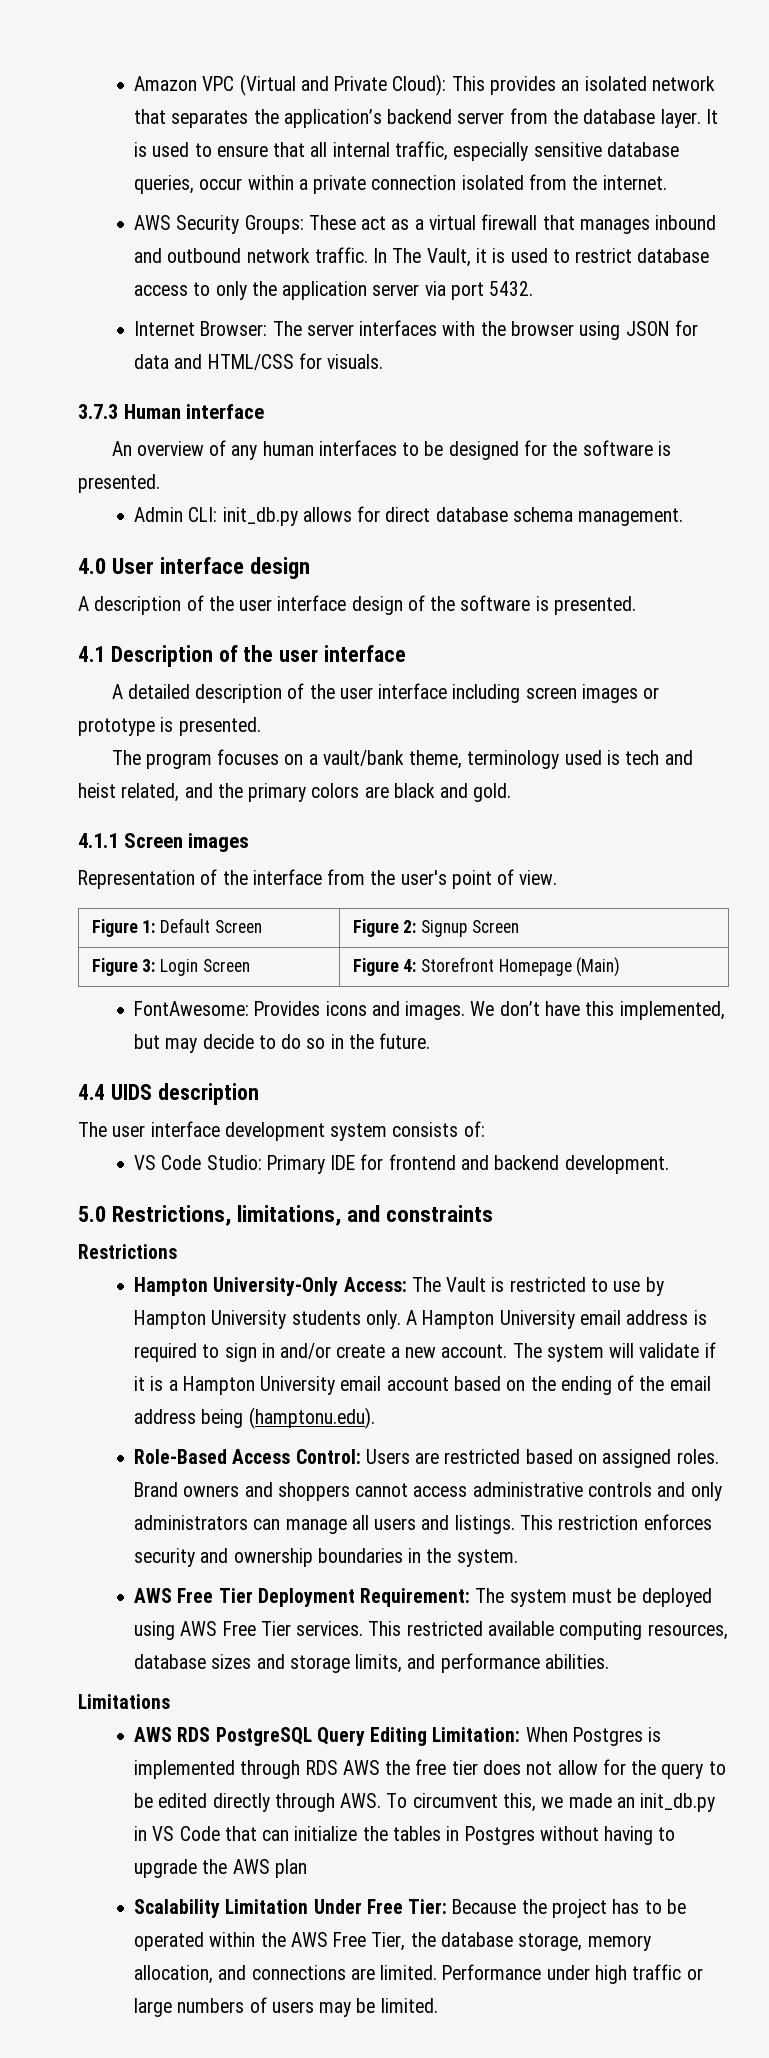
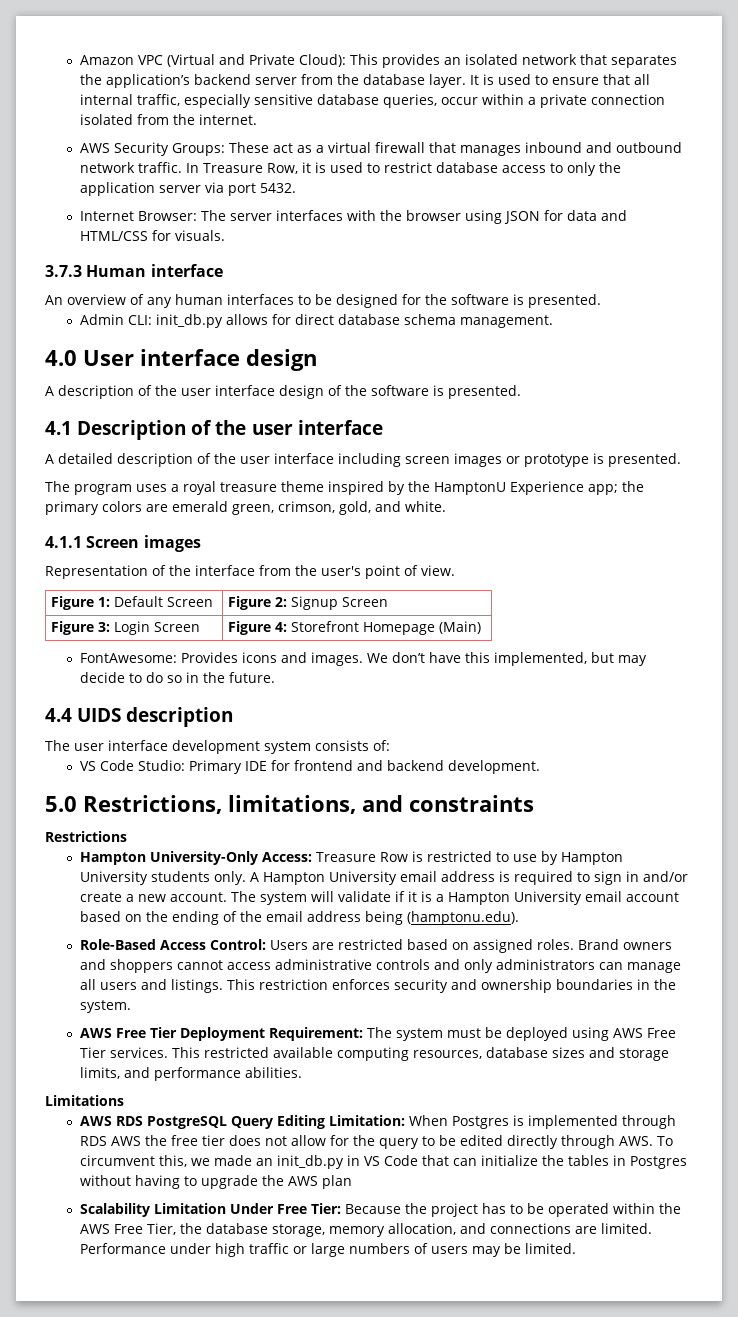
- In The Vault, it is used to restrict database access to only the application server via port 5432.
+ In Treasure Row, it is used to restrict database access to only the application server via port 5432.
- The program focuses on a vault/bank theme, terminology used is tech and heist related, and the primary colors are black and gold.
+ The program uses a royal treasure theme inspired by the HamptonU Experience app; the primary colors are emerald green, crimson, gold, and white.
- Hampton University-Only Access: The Vault is restricted to use by Hampton University students only.
+ Hampton University-Only Access: Treasure Row is restricted to use by Hampton University students only.

